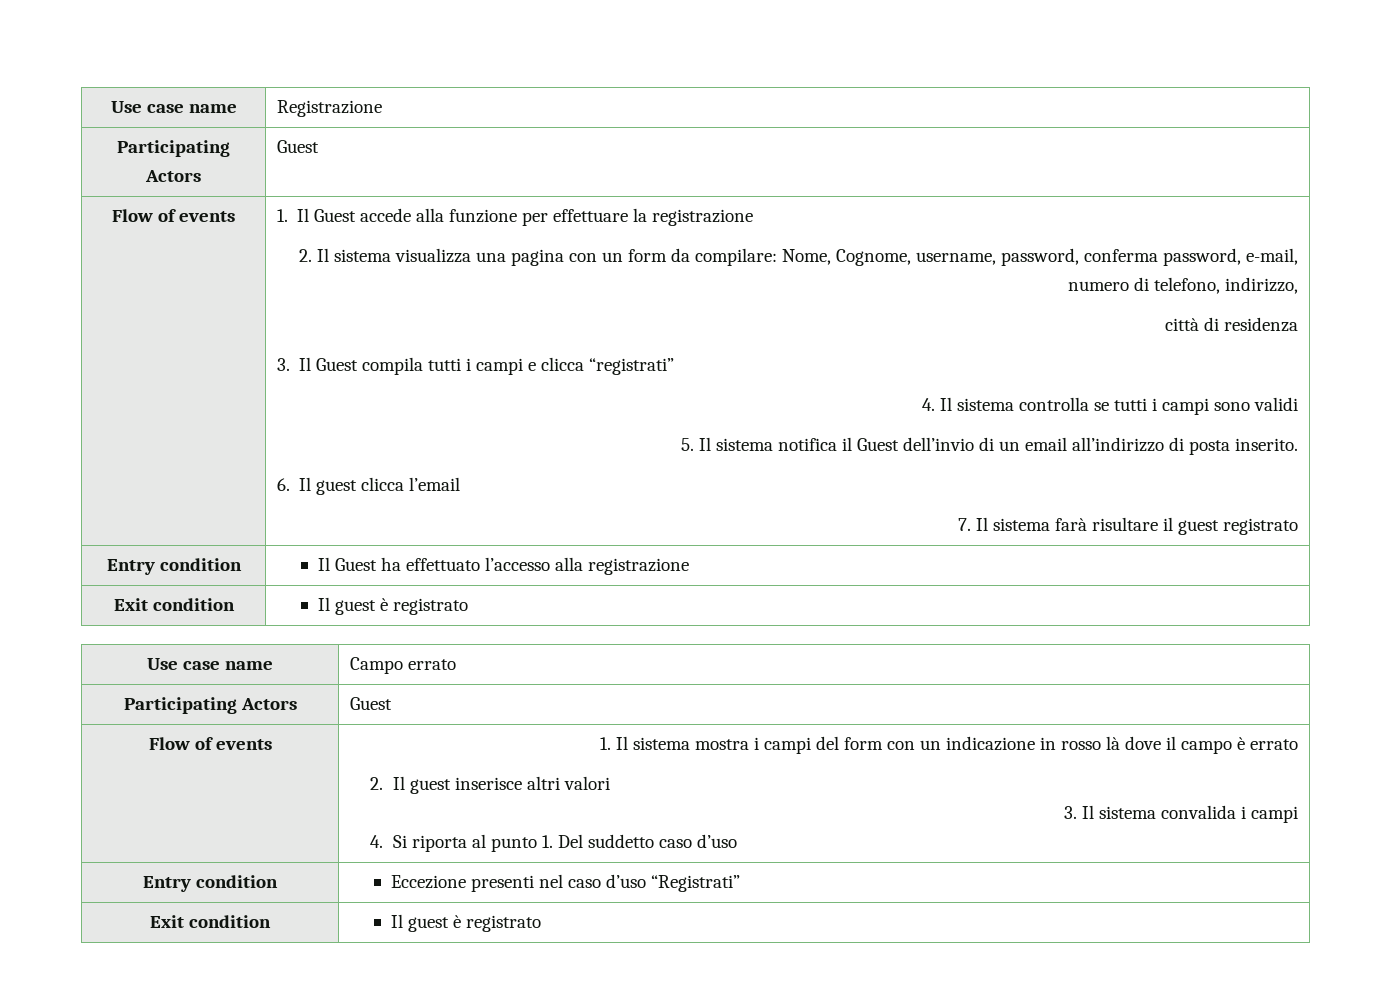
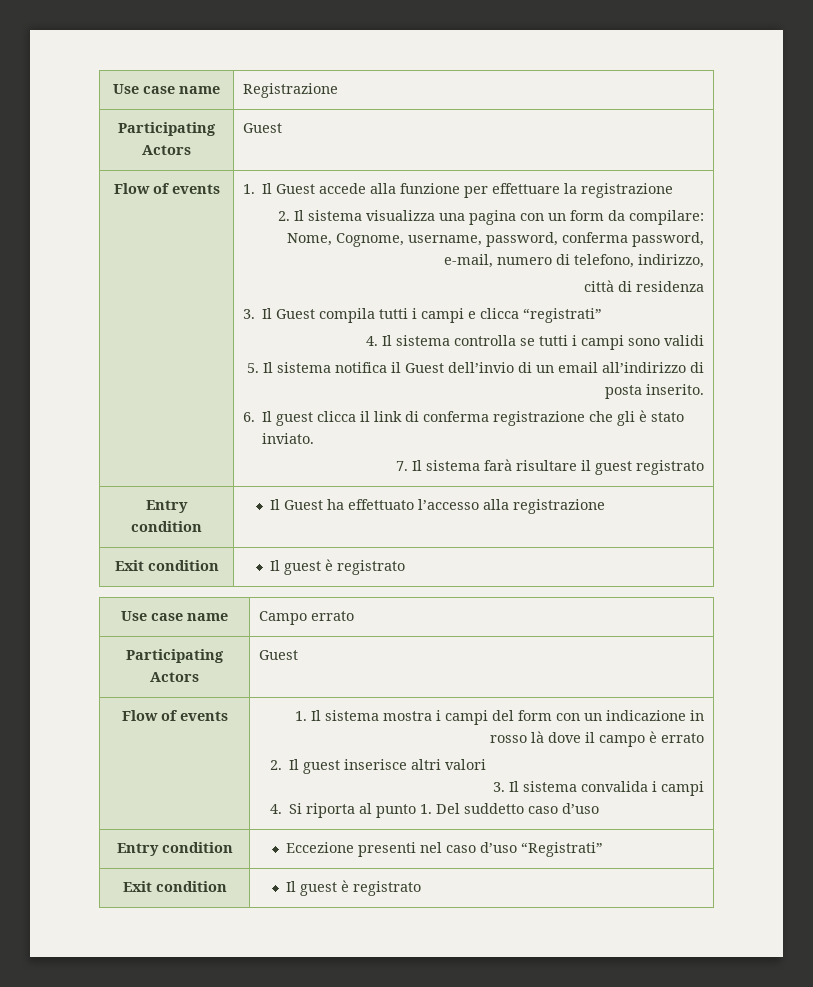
- 6. Il guest clicca l’email
+ 6. Il guest clicca il link di conferma registrazione che gli è stato inviato.

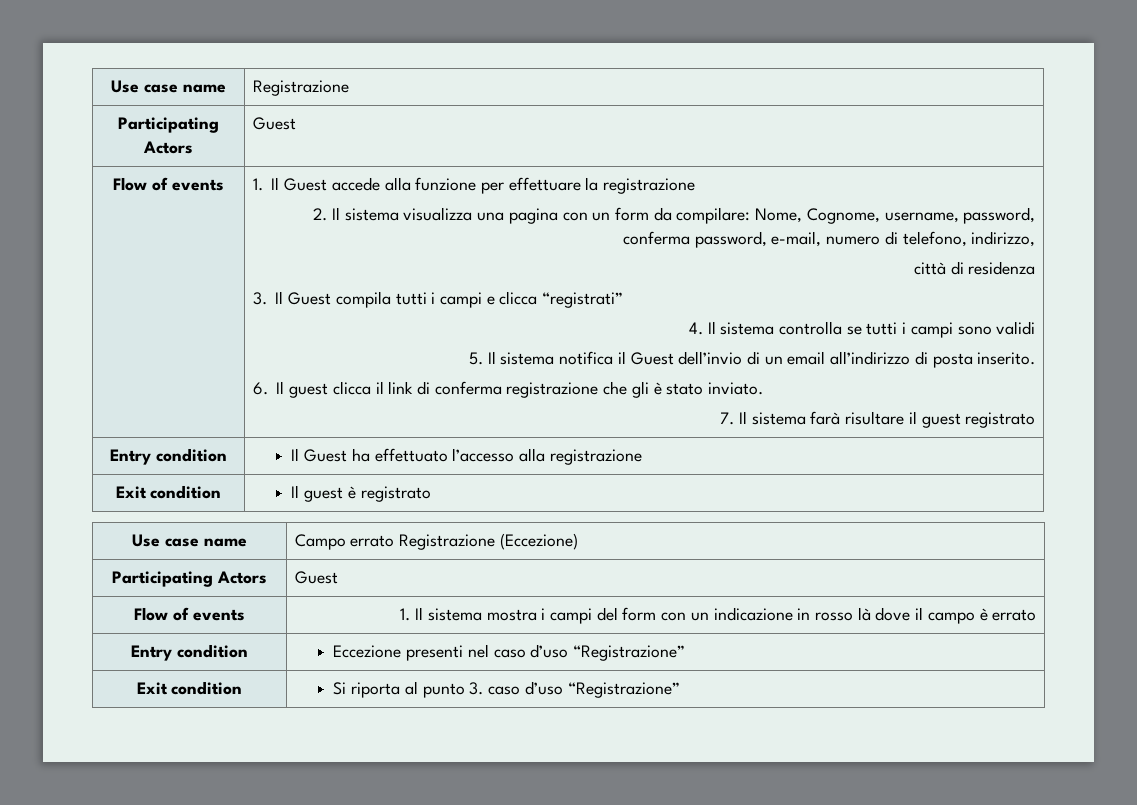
- Use case name | Campo errato
+ Use case name | Campo errato Registrazione (Eccezione)
- 2. Il guest inserisce altri valori
- 3. Il sistema convalida i campi
- 4. Si riporta al punto 1. Del suddetto caso d’uso
- Entry condition | Eccezione presenti nel caso d’uso “Registrati”
- Exit condition | Il guest è registrato
+ Entry condition | Eccezione presenti nel caso d’uso “Registrazione”
+ Exit condition | Si riporta al punto 3. caso d’uso “Registrazione”

